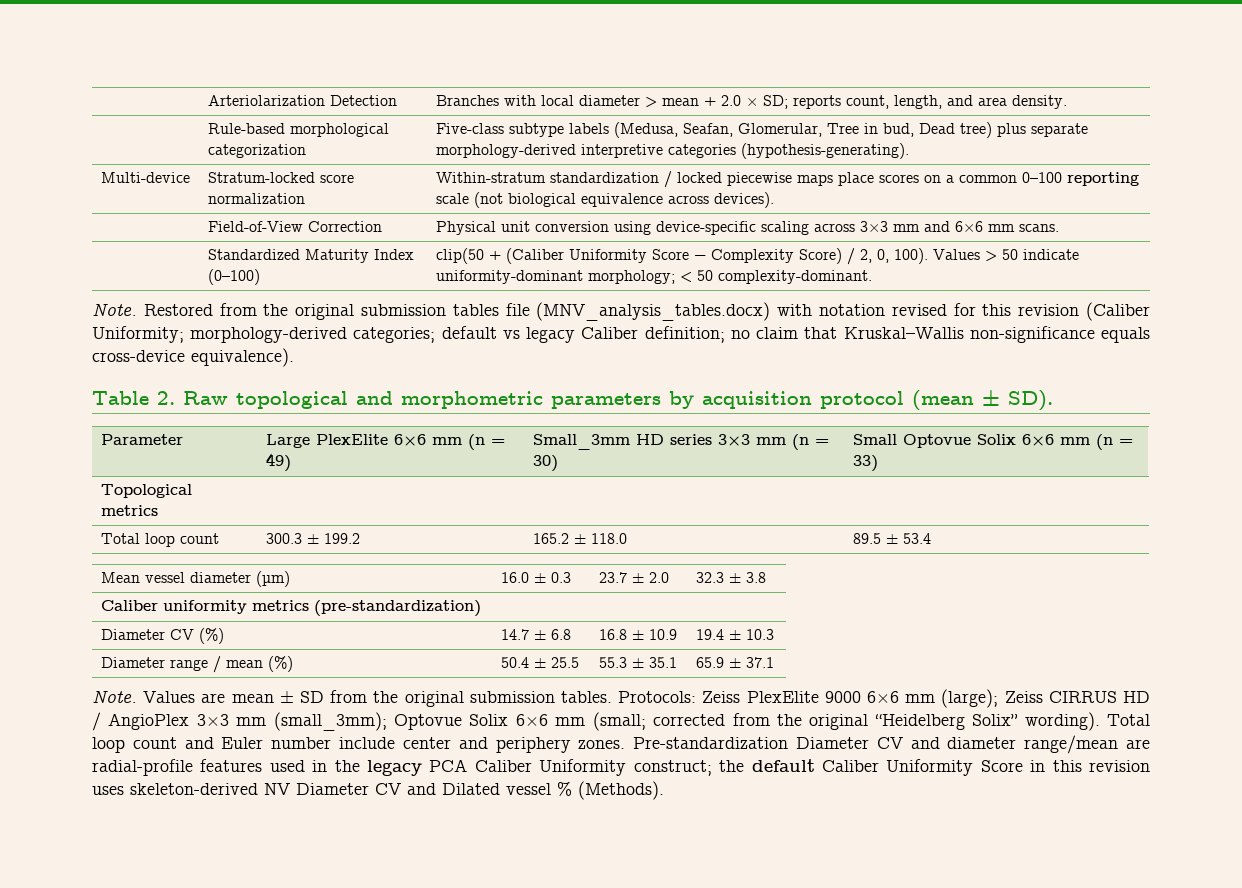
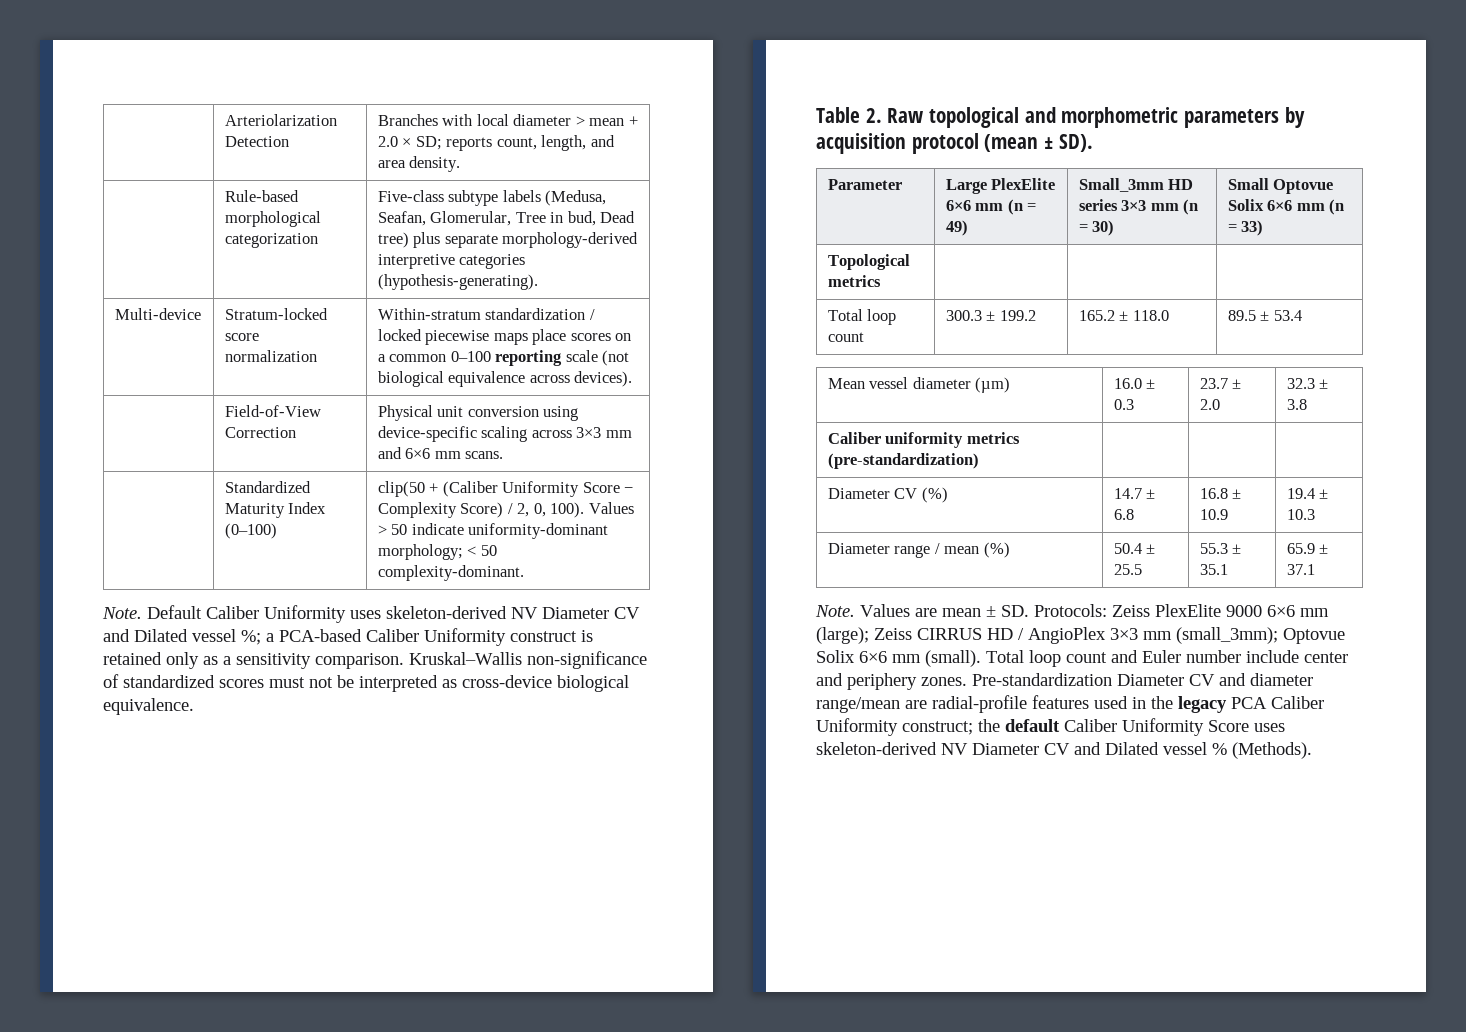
- Restored from the original submission tables file (MNV_analysis_tables.docx) with notation revised for this revision (Caliber Uniformity; morphology-derived categories; default vs legacy Caliber definition; no claim that Kruskal–Wallis non-significance equals cross-device equivalence).
+ Default Caliber Uniformity uses skeleton-derived NV Diameter CV and Dilated vessel %; a PCA-based Caliber Uniformity construct is retained only as a sensitivity comparison. Kruskal–Wallis non-significance of standardized scores must not be interpreted as cross-device biological equivalence.
- Values are mean ± SD from the original submission tables. Protocols: Zeiss PlexElite 9000 6×6 mm (large); Zeiss CIRRUS HD / AngioPlex 3×3 mm (small_3mm); Optovue Solix 6×6 mm (small; corrected from the original “Heidelberg Solix” wording).
+ Values are mean ± SD. Protocols: Zeiss PlexElite 9000 6×6 mm (large); Zeiss CIRRUS HD / AngioPlex 3×3 mm (small_3mm); Optovue Solix 6×6 mm (small).
- Pre-standardization Diameter CV and diameter range/mean are radial-profile features used in the legacy PCA Caliber Uniformity construct; the default Caliber Uniformity Score in this revision uses skeleton-derived NV Diameter CV and Dilated vessel % (Methods).
+ Pre-standardization Diameter CV and diameter range/mean are radial-profile features used in the legacy PCA Caliber Uniformity construct; the default Caliber Uniformity Score uses skeleton-derived NV Diameter CV and Dilated vessel % (Methods).

